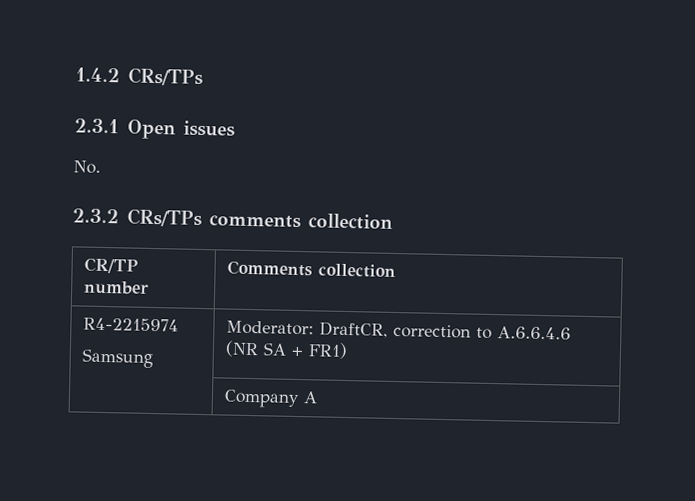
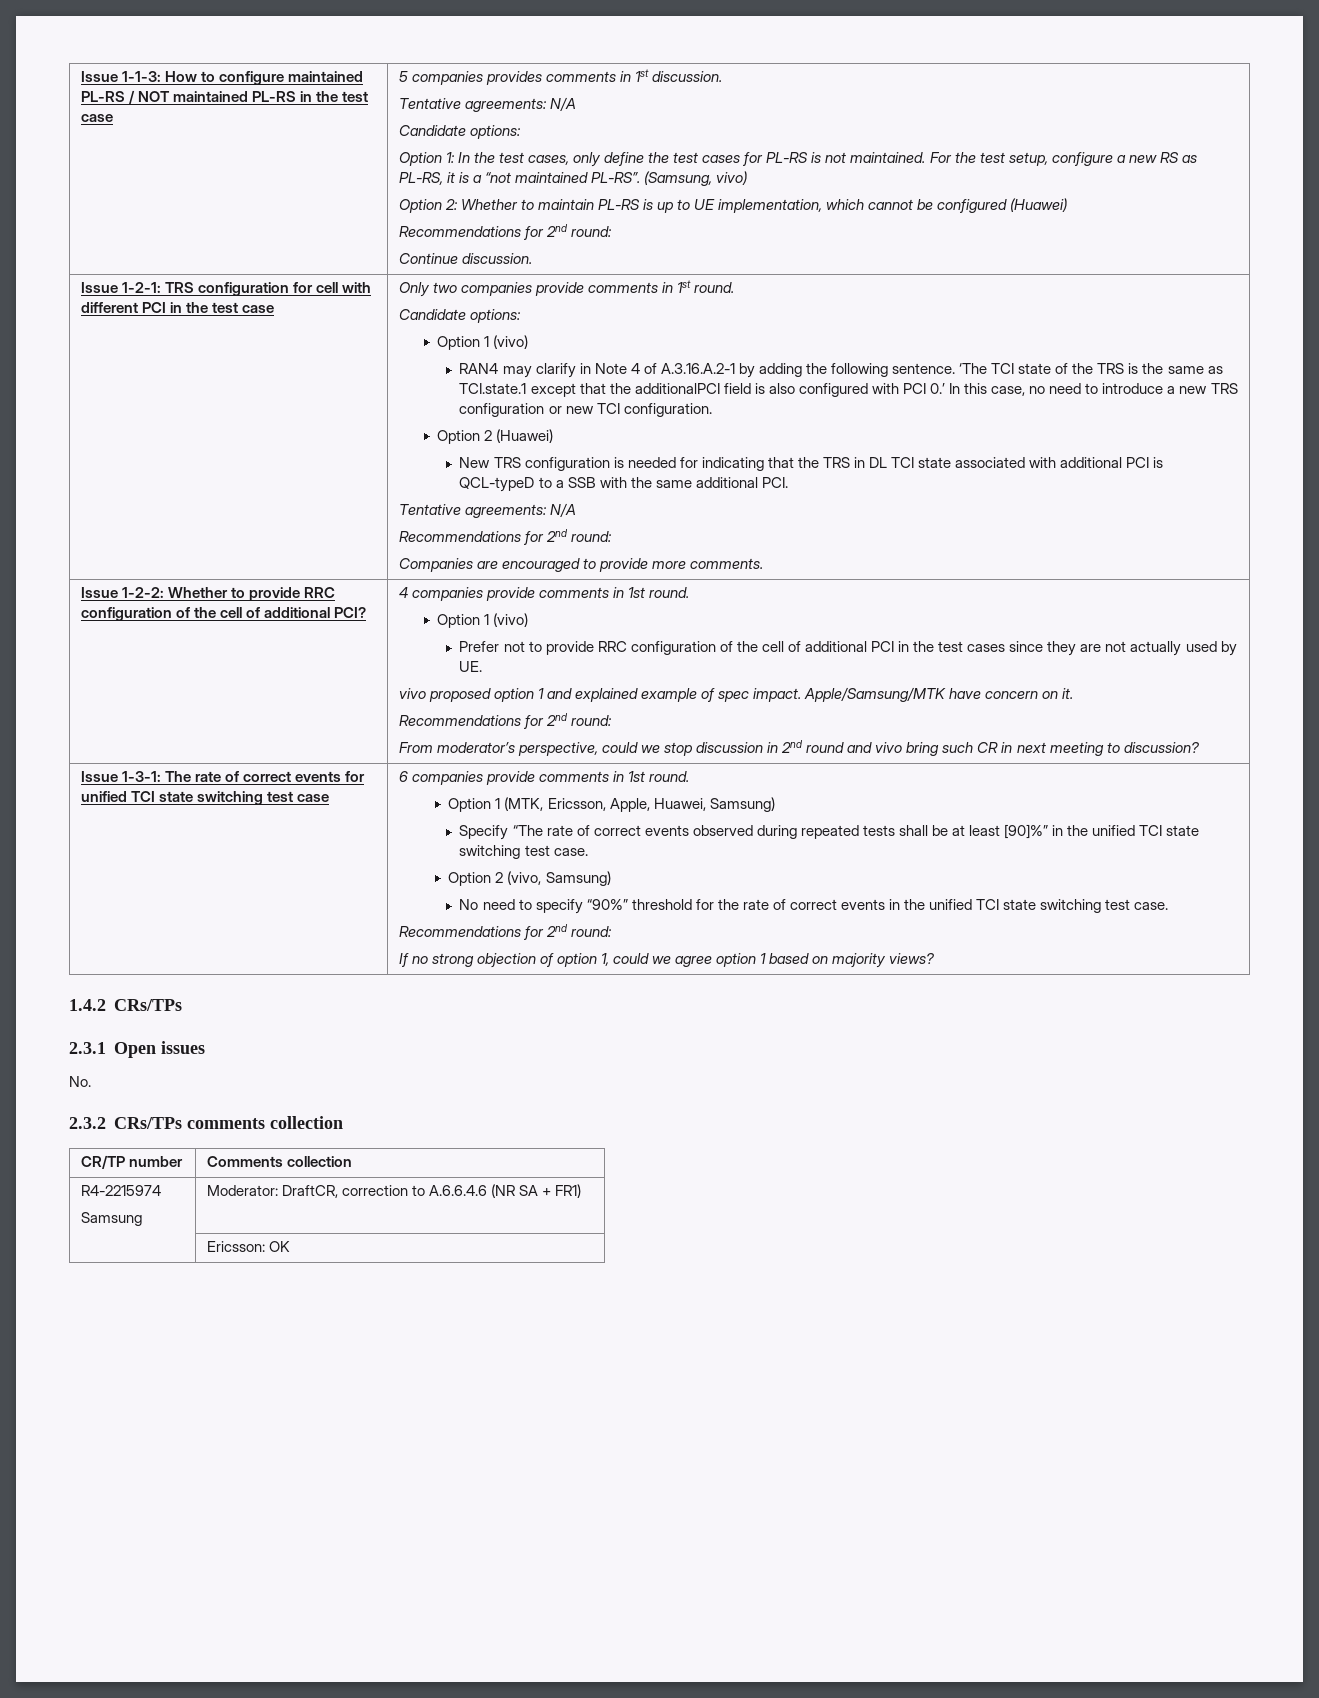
+ Issue 1-1-3: How to configure maintained PL-RS / NOT maintained PL-RS in the test case | 5 companies provides comments in 1st discussion.
+ Tentative agreements: N/A
+ Candidate options:
+ Option 1: In the test cases, only define the test cases for PL-RS is not maintained. For the test setup, configure a new RS as PL-RS, it is a “not maintained PL-RS”. (Samsung, vivo)
+ Option 2: Whether to maintain PL-RS is up to UE implementation, which cannot be configured (Huawei)
+ Recommendations for 2nd round:
+ Continue discussion.
+ Issue 1-2-1: TRS configuration for cell with different PCI in the test case | Only two companies provide comments in 1st round.
+ Candidate options:
+ Option 1 (vivo)
+ RAN4 may clarify in Note 4 of A.3.16.A.2-1 by adding the following sentence. ‘The TCI state of the TRS is the same as TCI.state.1 except that the additionalPCI field is also configured with PCI 0.’ In this case, no need to introduce a new TRS configuration or new TCI configuration.
+ Option 2 (Huawei)
+ New TRS configuration is needed for indicating that the TRS in DL TCI state associated with additional PCI is QCL-typeD to a SSB with the same additional PCI.
+ Tentative agreements: N/A
+ Recommendations for 2nd round:
+ Companies are encouraged to provide more comments.
+ Issue 1-2-2: Whether to provide RRC configuration of the cell of additional PCI? | 4 companies provide comments in 1st round.
+ Option 1 (vivo)
+ Prefer not to provide RRC configuration of the cell of additional PCI in the test cases since they are not actually used by UE.
+ vivo proposed option 1 and explained example of spec impact. Apple/Samsung/MTK have concern on it.
+ Recommendations for 2nd round:
+ From moderator’s perspective, could we stop discussion in 2nd round and vivo bring such CR in next meeting to discussion?
+ Issue 1-3-1: The rate of correct events for unified TCI state switching test case | 6 companies provide comments in 1st round.
+ Option 1 (MTK, Ericsson, Apple, Huawei, Samsung)
+ Specify “The rate of correct events observed during repeated tests shall be at least [90]%” in the unified TCI state switching test case.
+ Option 2 (vivo, Samsung)
+ No need to specify “90%” threshold for the rate of correct events in the unified TCI state switching test case.
+ Recommendations for 2nd round:
+ If no strong objection of option 1, could we agree option 1 based on majority views?
- | Company A
+ | Ericsson: OK

